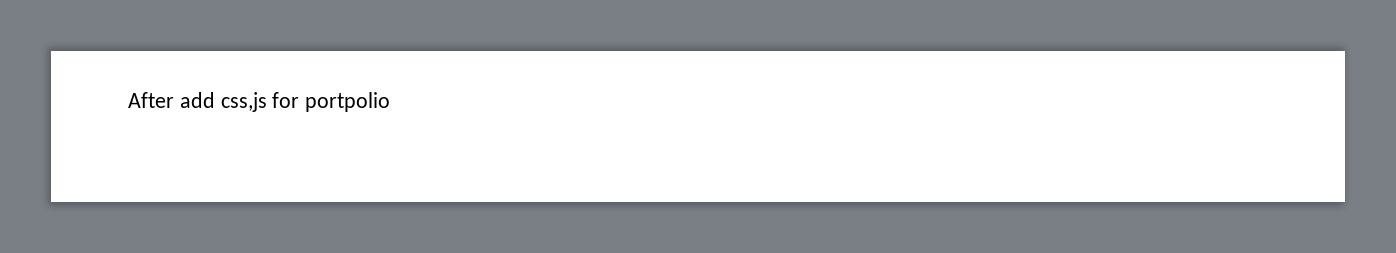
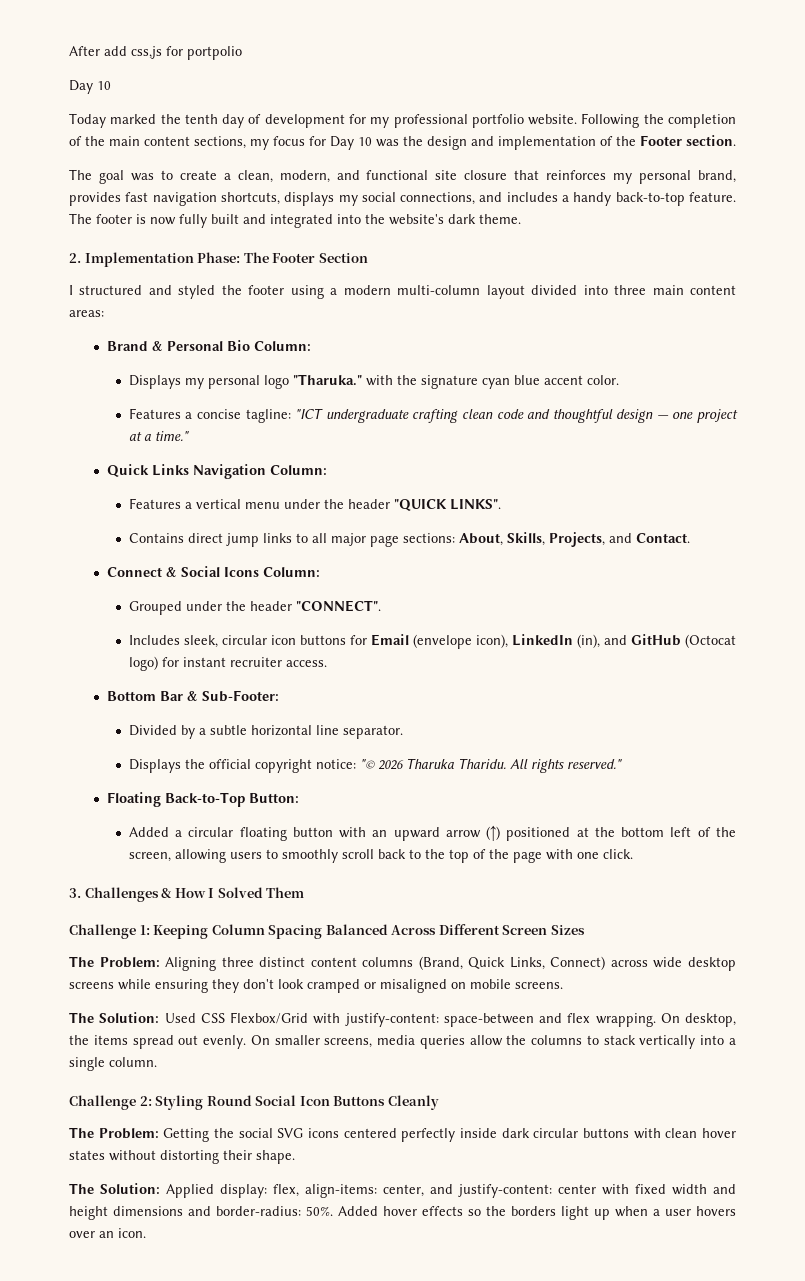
  After add css,js for portpolio
+ Day 10
+ Today marked the tenth day of development for my professional portfolio website. Following the completion of the main content sections, my focus for Day 10 was the design and implementation of the Footer section.
+ The goal was to create a clean, modern, and functional site closure that reinforces my personal brand, provides fast navigation shortcuts, displays my social connections, and includes a handy back-to-top feature. The footer is now fully built and integrated into the website's dark theme.
+ 2. Implementation Phase: The Footer Section
+ I structured and styled the footer using a modern multi-column layout divided into three main content areas:
+ Brand & Personal Bio Column:
+ Displays my personal logo "Tharuka." with the signature cyan blue accent color.
+ Features a concise tagline: "ICT undergraduate crafting clean code and thoughtful design — one project at a time."
+ Quick Links Navigation Column:
+ Features a vertical menu under the header "QUICK LINKS".
+ Contains direct jump links to all major page sections: About, Skills, Projects, and Contact.
+ Connect & Social Icons Column:
+ Grouped under the header "CONNECT".
+ Includes sleek, circular icon buttons for Email (envelope icon), LinkedIn (in), and GitHub (Octocat logo) for instant recruiter access.
+ Bottom Bar & Sub-Footer:
+ Divided by a subtle horizontal line separator.
+ Displays the official copyright notice: "© 2026 Tharuka Tharidu. All rights reserved."
+ Floating Back-to-Top Button:
+ Added a circular floating button with an upward arrow (↑) positioned at the bottom left of the screen, allowing users to smoothly scroll back to the top of the page with one click.
+ 3. Challenges & How I Solved Them
+ Challenge 1: Keeping Column Spacing Balanced Across Different Screen Sizes
+ The Problem: Aligning three distinct content columns (Brand, Quick Links, Connect) across wide desktop screens while ensuring they don't look cramped or misaligned on mobile screens.
+ The Solution: Used CSS Flexbox/Grid with justify-content: space-between and flex wrapping. On desktop, the items spread out evenly. On smaller screens, media queries allow the columns to stack vertically into a single column.
+ Challenge 2: Styling Round Social Icon Buttons Cleanly
+ The Problem: Getting the social SVG icons centered perfectly inside dark circular buttons with clean hover states without distorting their shape.
+ The Solution: Applied display: flex, align-items: center, and justify-content: center with fixed width and height dimensions and border-radius: 50%. Added hover effects so the borders light up when a user hovers over an icon.

